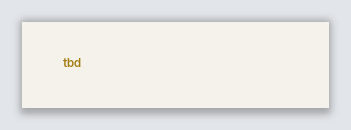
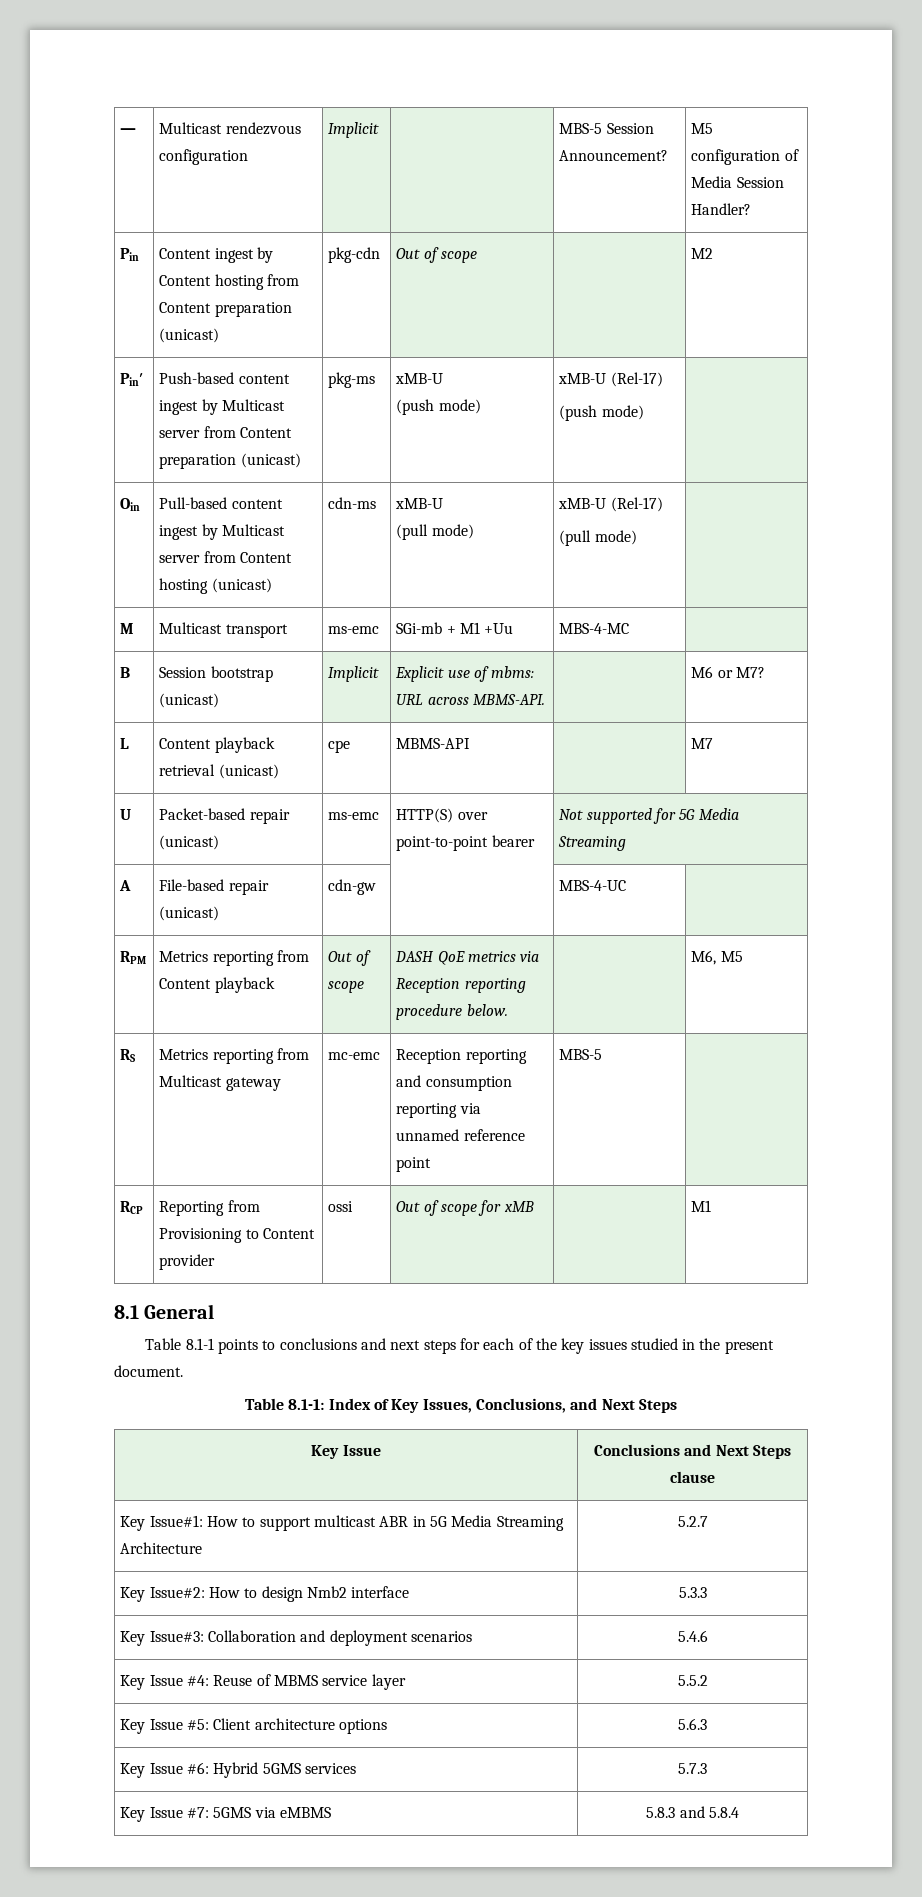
- tbd
+ — | Multicast rendezvous configuration | Implicit | | MBS-5 Session Announcement? | M5 configuration of Media Session Handler?
+ Pin | Content ingest by Content hosting from Content preparation (unicast) | pkg-cdn | Out of scope | | M2
+ Pin′ | Push-based content ingest by Multicast server from Content preparation (unicast) | pkg-ms | xMB-U
+ (push mode) | xMB-U (Rel-17)
+ (push mode) |
+ Oin | Pull-based content ingest by Multicast server from Content hosting (unicast) | cdn-ms | xMB-U
+ (pull mode) | xMB-U (Rel-17)
+ (pull mode) |
+ M | Multicast transport | ms-emc | SGi-mb + M1 +Uu | MBS-4-MC |
+ B | Session bootstrap (unicast) | Implicit | Explicit use of mbms: URL across MBMS-API. | | M6 or M7?
+ L | Content playback retrieval (unicast) | cpe | MBMS-API | | M7
+ U | Packet-based repair (unicast) | ms-emc | HTTP(S) over point-to-point bearer | Not supported for 5G Media Streaming
+ A | File-based repair (unicast) | cdn-gw | | MBS-4-UC |
+ RPM | Metrics reporting from Content playback | Out of scope | DASH QoE metrics via Reception reporting procedure below. | | M6, M5
+ RS | Metrics reporting from Multicast gateway | mc-emc | Reception reporting and consumption reporting via unnamed reference point | MBS-5 |
+ RCP | Reporting from Provisioning to Content provider | ossi | Out of scope for xMB | | M1
+ 8.1 General
+ Table 8.1-1 points to conclusions and next steps for each of the key issues studied in the present document.
+ Table 8.1-1: Index of Key Issues, Conclusions, and Next Steps
+ Key Issue | Conclusions and Next Steps clause
+ Key Issue#1: How to support multicast ABR in 5G Media Streaming Architecture | 5.2.7
+ Key Issue#2: How to design Nmb2 interface | 5.3.3
+ Key Issue#3: Collaboration and deployment scenarios | 5.4.6
+ Key Issue #4: Reuse of MBMS service layer | 5.5.2
+ Key Issue #5: Client architecture options | 5.6.3
+ Key Issue #6: Hybrid 5GMS services | 5.7.3
+ Key Issue #7: 5GMS via eMBMS | 5.8.3 and 5.8.4

